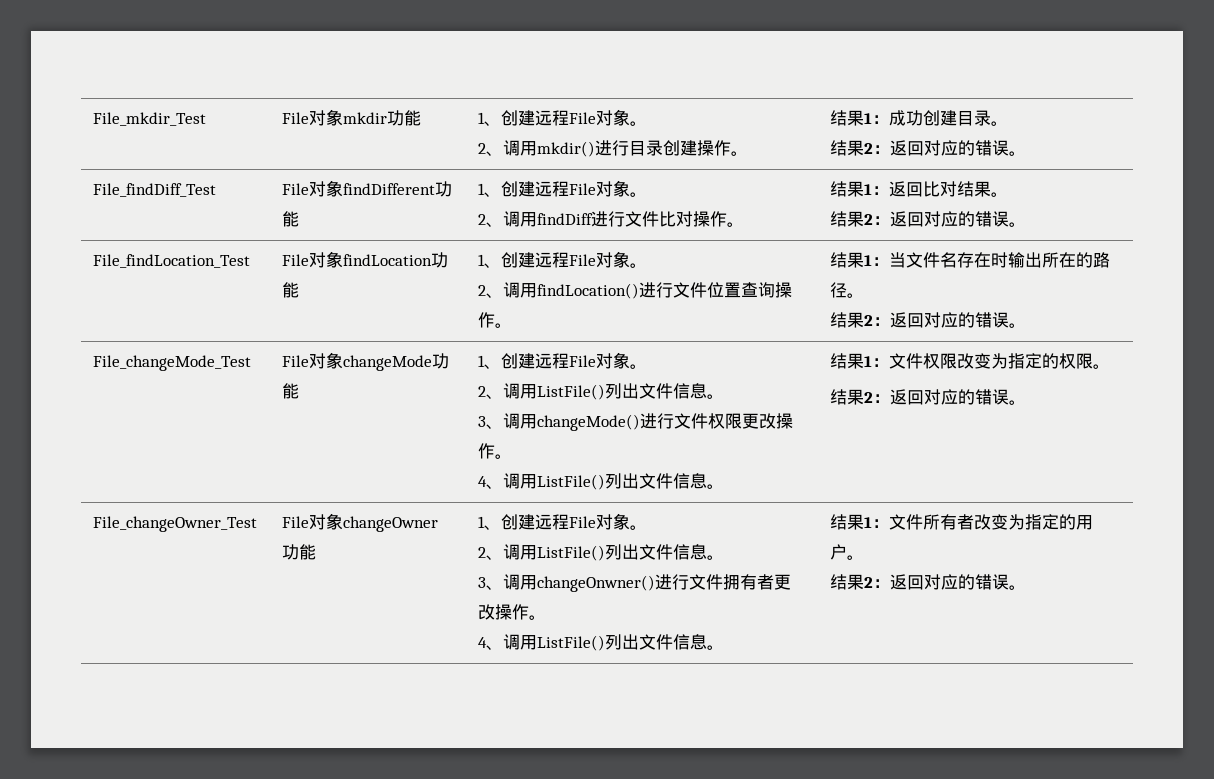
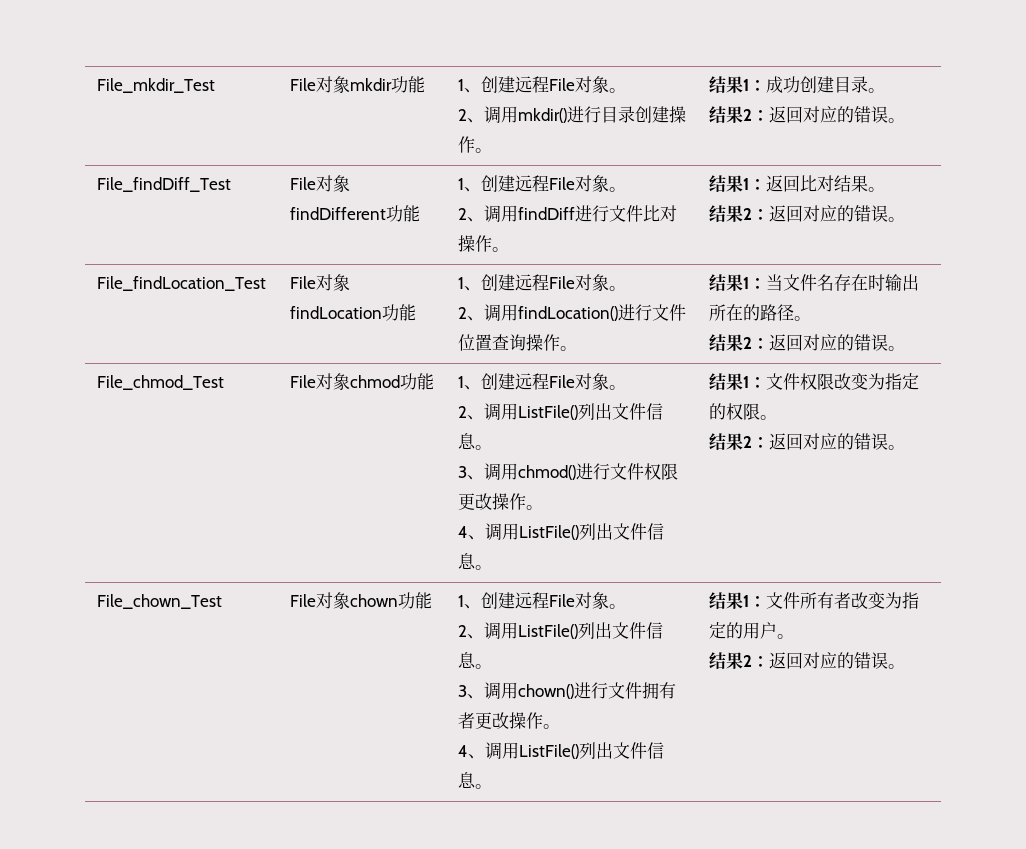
- File_changeMode_Test | File对象changeMode功能
+ File_chmod_Test | File对象chmod功能
- 3、调用changeMode()进行文件权限更改操作。
+ 3、调用chmod()进行文件权限更改操作。
- File_changeOwner_Test | File对象changeOwner功能
+ File_chown_Test | File对象chown功能
- 3、调用changeOnwner()进行文件拥有者更改操作。
+ 3、调用chown()进行文件拥有者更改操作。

